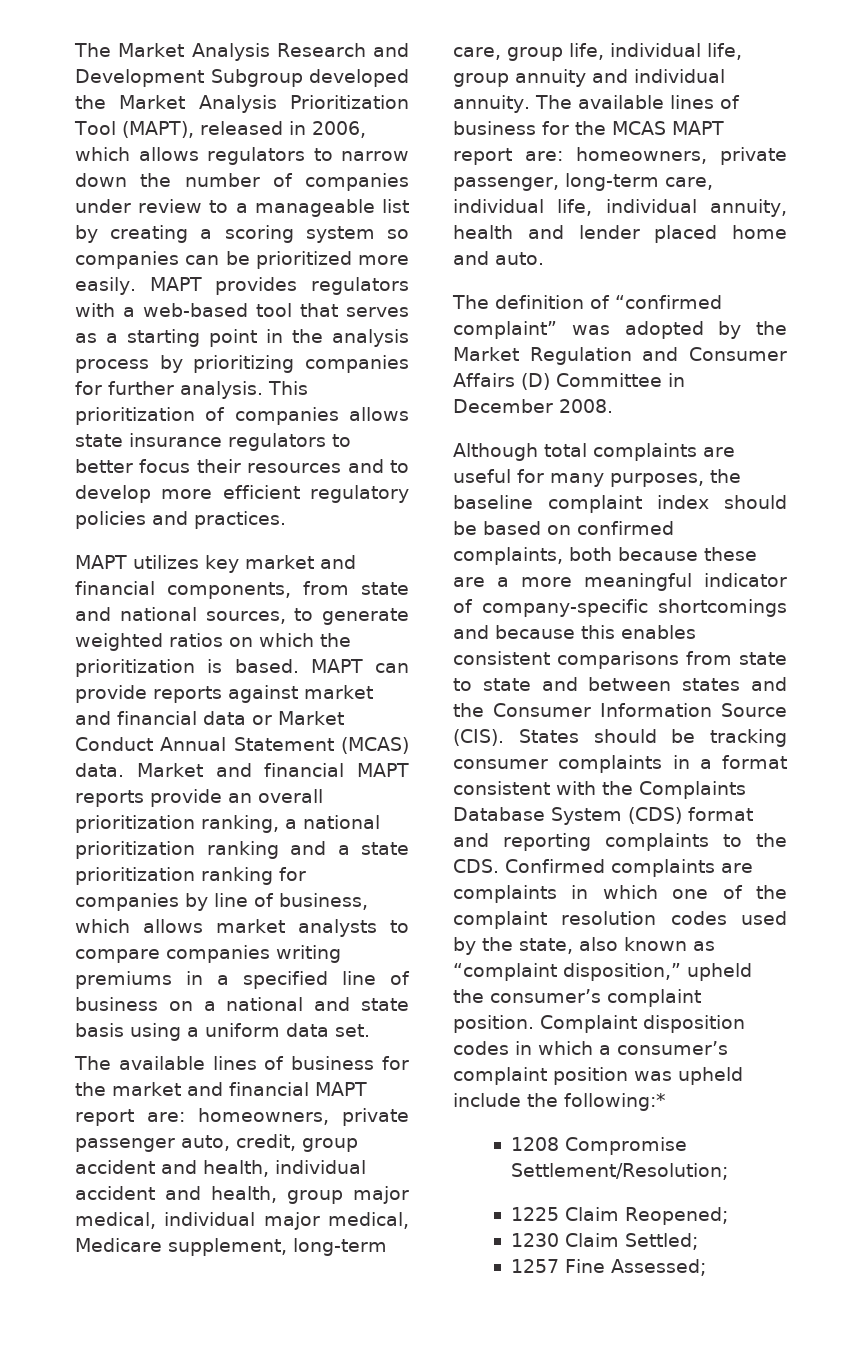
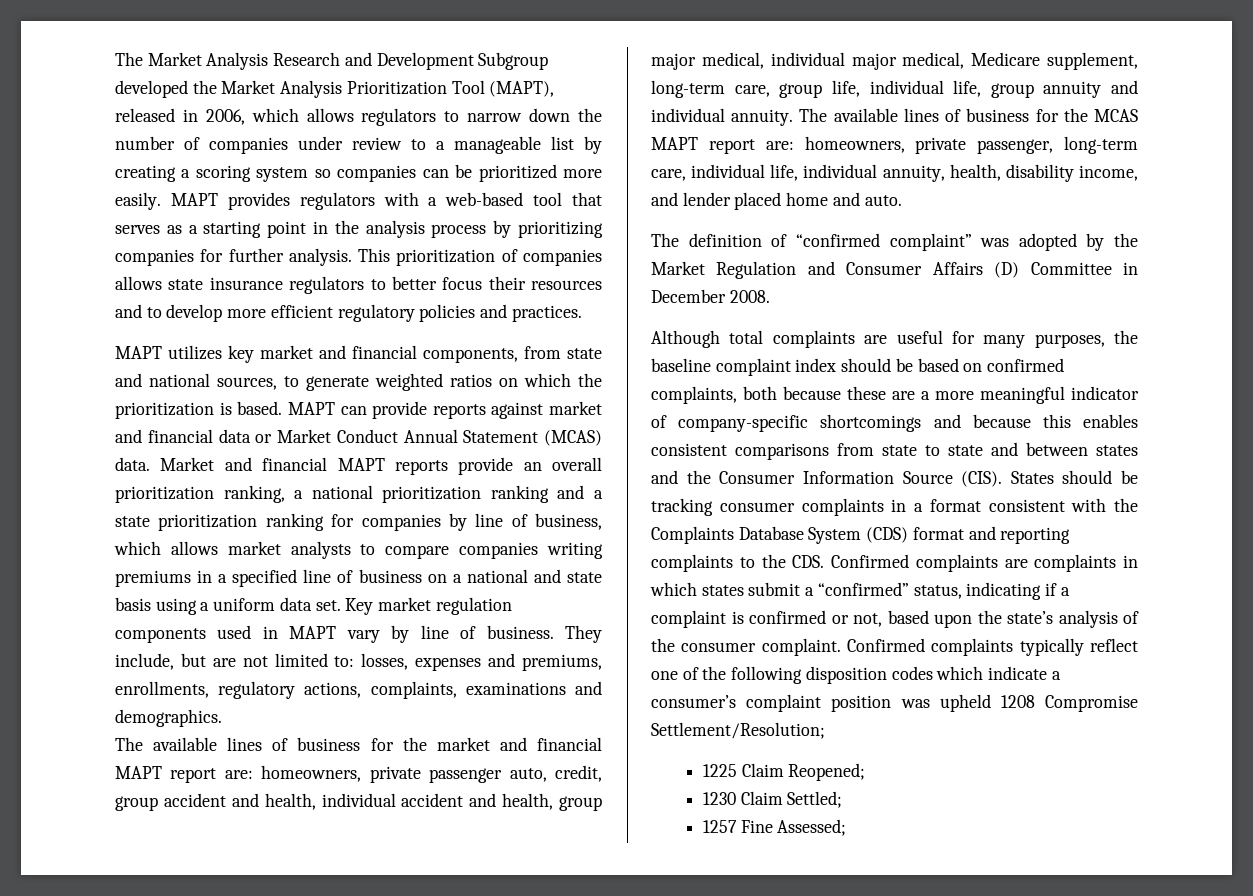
+ Key market regulation components used in MAPT vary by line of business. They include, but are not limited to: losses, expenses and premiums, enrollments, regulatory actions, complaints, examinations and demographics.
- The available lines of business for the MCAS MAPT report are: homeowners, private passenger, long-term care, individual life, individual annuity, health and lender placed home and auto.
+ The available lines of business for the MCAS MAPT report are: homeowners, private passenger, long-term care, individual life, individual annuity, health, disability income, and lender placed home and auto.
- States should be tracking consumer complaints in a format consistent with the Complaints Database System (CDS) format and reporting complaints to the CDS. Confirmed complaints are complaints in which one of the complaint resolution codes used by the state, also known as “complaint disposition,” upheld the consumer’s complaint position. Complaint disposition codes in which a consumer’s complaint position was upheld include the following:*
- 1208 Compromise Settlement/Resolution;
+ States should be tracking consumer complaints in a format consistent with the Complaints Database System (CDS) format and reporting complaints to the CDS. Confirmed complaints are complaints in which states submit a “confirmed” status, indicating if a complaint is confirmed or not, based upon the state’s analysis of the consumer complaint. Confirmed complaints typically reflect one of the following disposition codes which indicate a consumer’s complaint position was upheld 1208 Compromise Settlement/Resolution;

